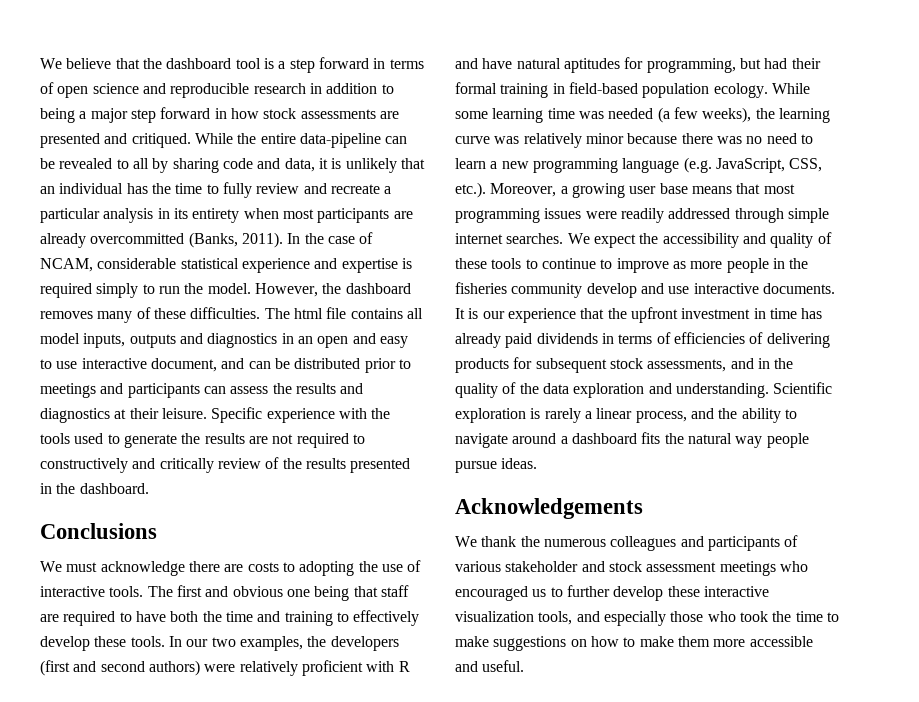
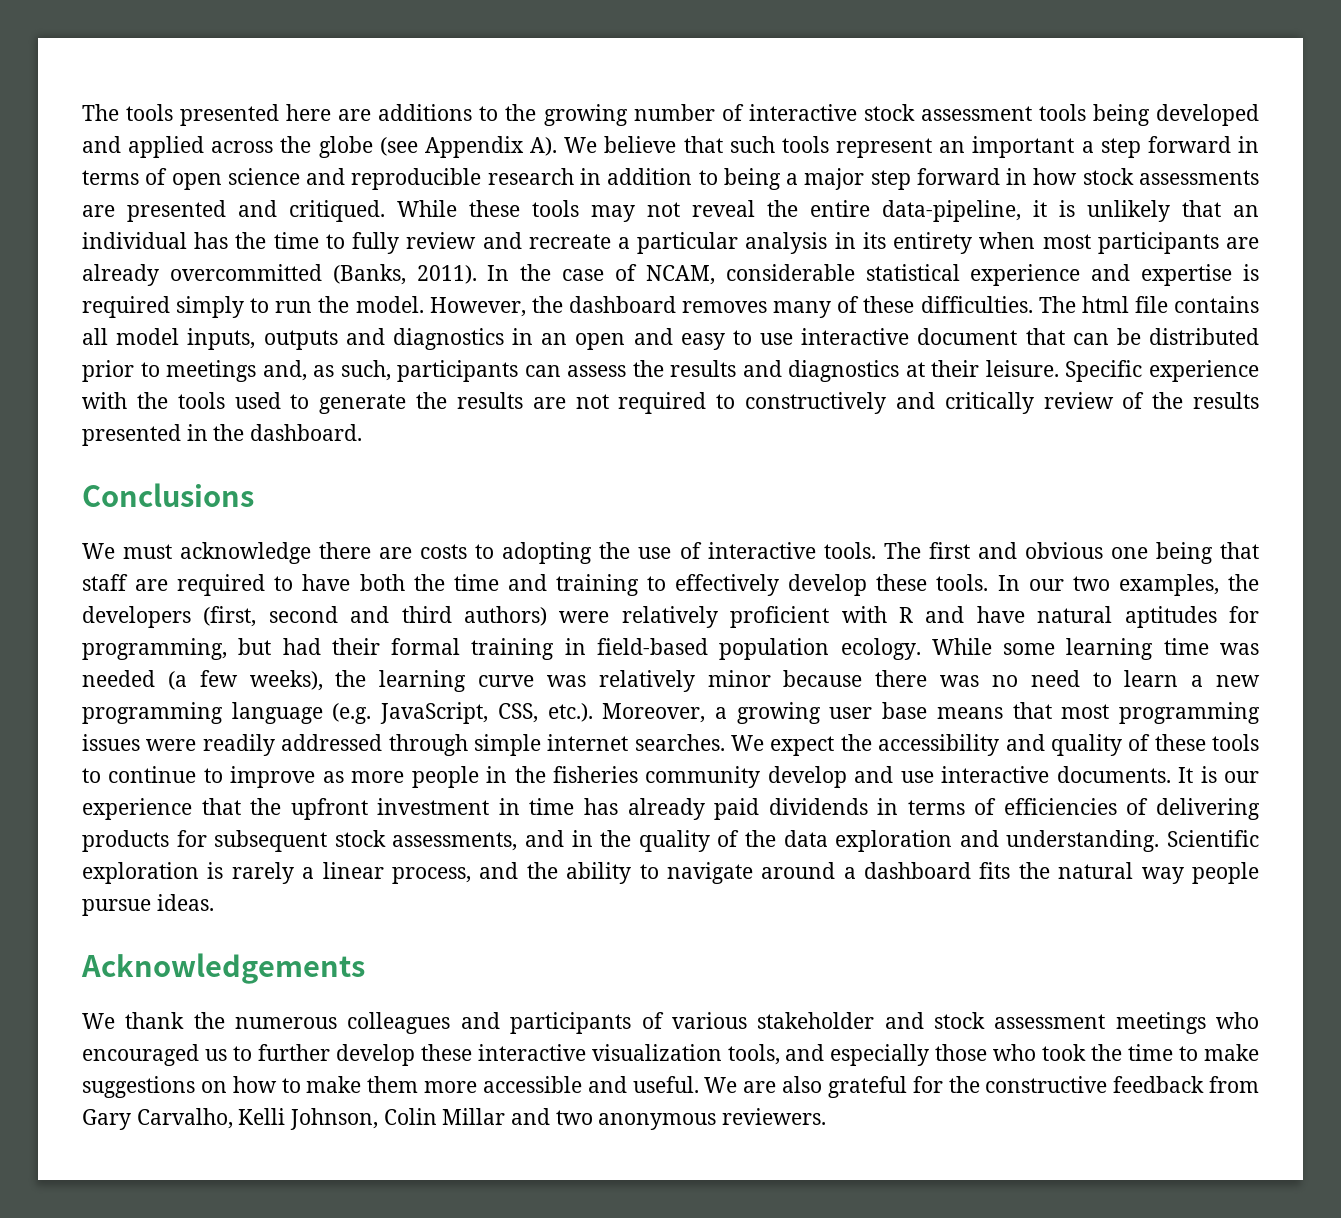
- We believe that the dashboard tool is a step forward in terms of open science and reproducible research in addition to being a major step forward in how stock assessments are presented and critiqued.
+ The tools presented here are additions to the growing number of interactive stock assessment tools being developed and applied across the globe (see Appendix A). We believe that such tools represent an important a step forward in terms of open science and reproducible research in addition to being a major step forward in how stock assessments are presented and critiqued.
- While the entire data-pipeline can be revealed to all by sharing code and data, it is unlikely that an individual has the time to fully review and recreate a particular analysis in its entirety when most participants are already overcommitted (Banks, 2011).
+ While these tools may not reveal the entire data-pipeline, it is unlikely that an individual has the time to fully review and recreate a particular analysis in its entirety when most participants are already overcommitted (Banks, 2011).
- The html file contains all model inputs, outputs and diagnostics in an open and easy to use interactive document, and can be distributed prior to meetings and participants can assess the results and diagnostics at their leisure.
+ The html file contains all model inputs, outputs and diagnostics in an open and easy to use interactive document that can be distributed prior to meetings and, as such, participants can assess the results and diagnostics at their leisure.
- In our two examples, the developers (first and second authors) were relatively proficient with R and have natural aptitudes for programming, but had their formal training in field-based population ecology.
+ In our two examples, the developers (first, second and third authors) were relatively proficient with R and have natural aptitudes for programming, but had their formal training in field-based population ecology.
+ We are also grateful for the constructive feedback from Gary Carvalho, Kelli Johnson, Colin Millar and two anonymous reviewers.

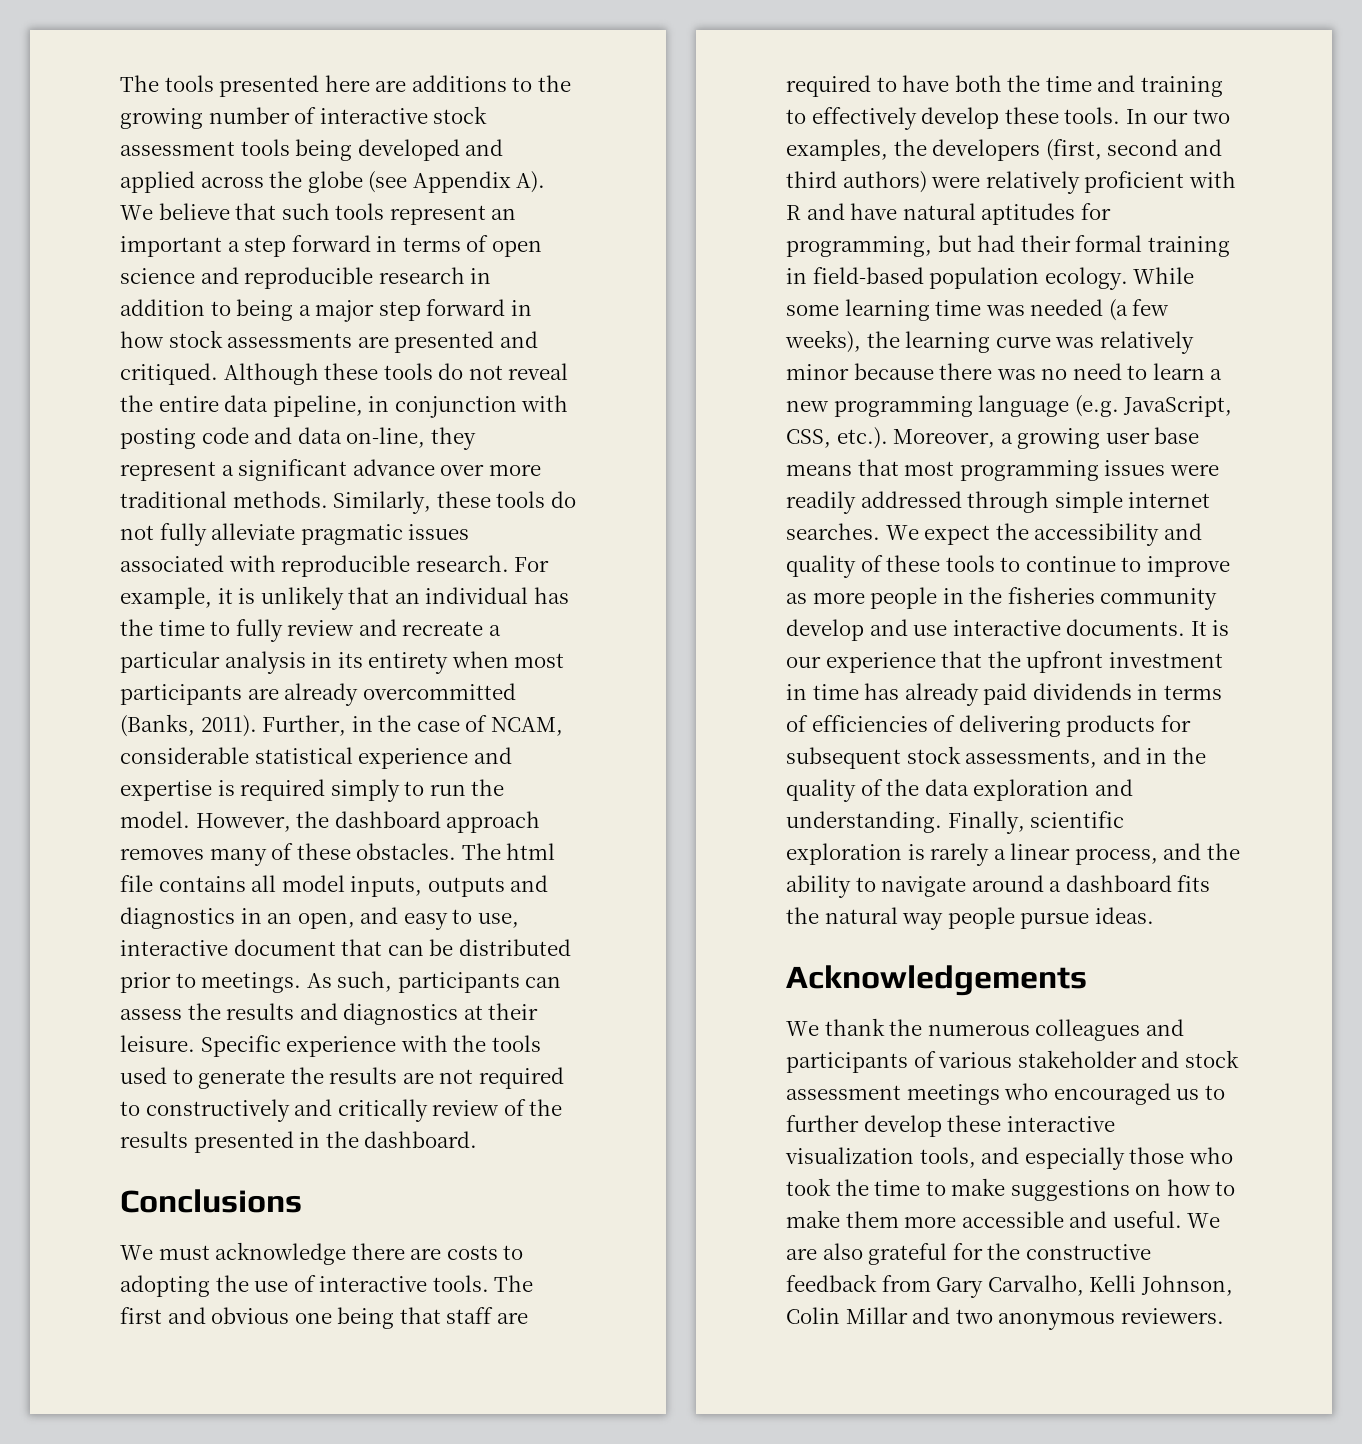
- While these tools may not reveal the entire data-pipeline, it is unlikely that an individual has the time to fully review and recreate a particular analysis in its entirety when most participants are already overcommitted (Banks, 2011).
+ Although these tools do not reveal the entire data pipeline, in conjunction with posting code and data on-line, they represent a significant advance over more traditional methods. Similarly, these tools do not fully alleviate pragmatic issues associated with reproducible research. For example, it is unlikely that an individual has the time to fully review and recreate a particular analysis in its entirety when most participants are already overcommitted (Banks, 2011).
- In the case of NCAM, considerable statistical experience and expertise is required simply to run the model.
+ Further, in the case of NCAM, considerable statistical experience and expertise is required simply to run the model.
- However, the dashboard removes many of these difficulties.
+ However, the dashboard approach removes many of these obstacles.
- The html file contains all model inputs, outputs and diagnostics in an open and easy to use interactive document that can be distributed prior to meetings and, as such, participants can assess the results and diagnostics at their leisure.
+ The html file contains all model inputs, outputs and diagnostics in an open, and easy to use, interactive document that can be distributed prior to meetings. As such, participants can assess the results and diagnostics at their leisure.
- Scientific exploration is rarely a linear process, and the ability to navigate around a dashboard fits the natural way people pursue ideas.
+ Finally, scientific exploration is rarely a linear process, and the ability to navigate around a dashboard fits the natural way people pursue ideas.

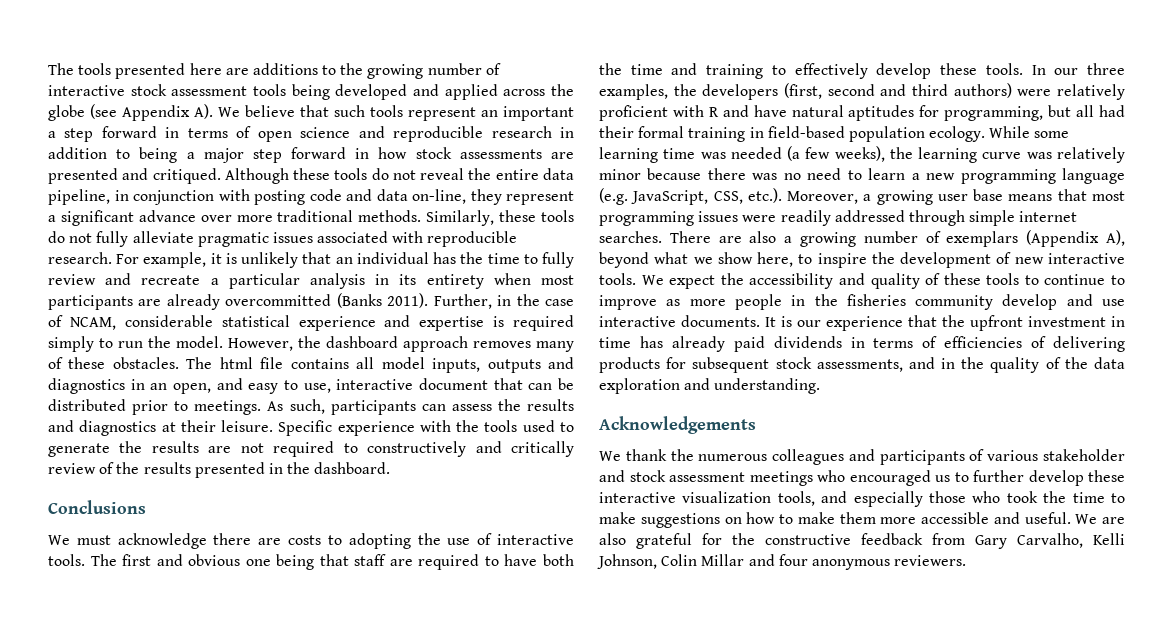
- For example, it is unlikely that an individual has the time to fully review and recreate a particular analysis in its entirety when most participants are already overcommitted (Banks, 2011).
+ For example, it is unlikely that an individual has the time to fully review and recreate a particular analysis in its entirety when most participants are already overcommitted (Banks 2011).
- In our two examples, the developers (first, second and third authors) were relatively proficient with R and have natural aptitudes for programming, but had their formal training in field-based population ecology.
+ In our three examples, the developers (first, second and third authors) were relatively proficient with R and have natural aptitudes for programming, but all had their formal training in field-based population ecology.
+ There are also a growing number of exemplars (Appendix A), beyond what we show here, to inspire the development of new interactive tools.
- Finally, scientific exploration is rarely a linear process, and the ability to navigate around a dashboard fits the natural way people pursue ideas.
- We are also grateful for the constructive feedback from Gary Carvalho, Kelli Johnson, Colin Millar and two anonymous reviewers.
+ We are also grateful for the constructive feedback from Gary Carvalho, Kelli Johnson, Colin Millar and four anonymous reviewers.

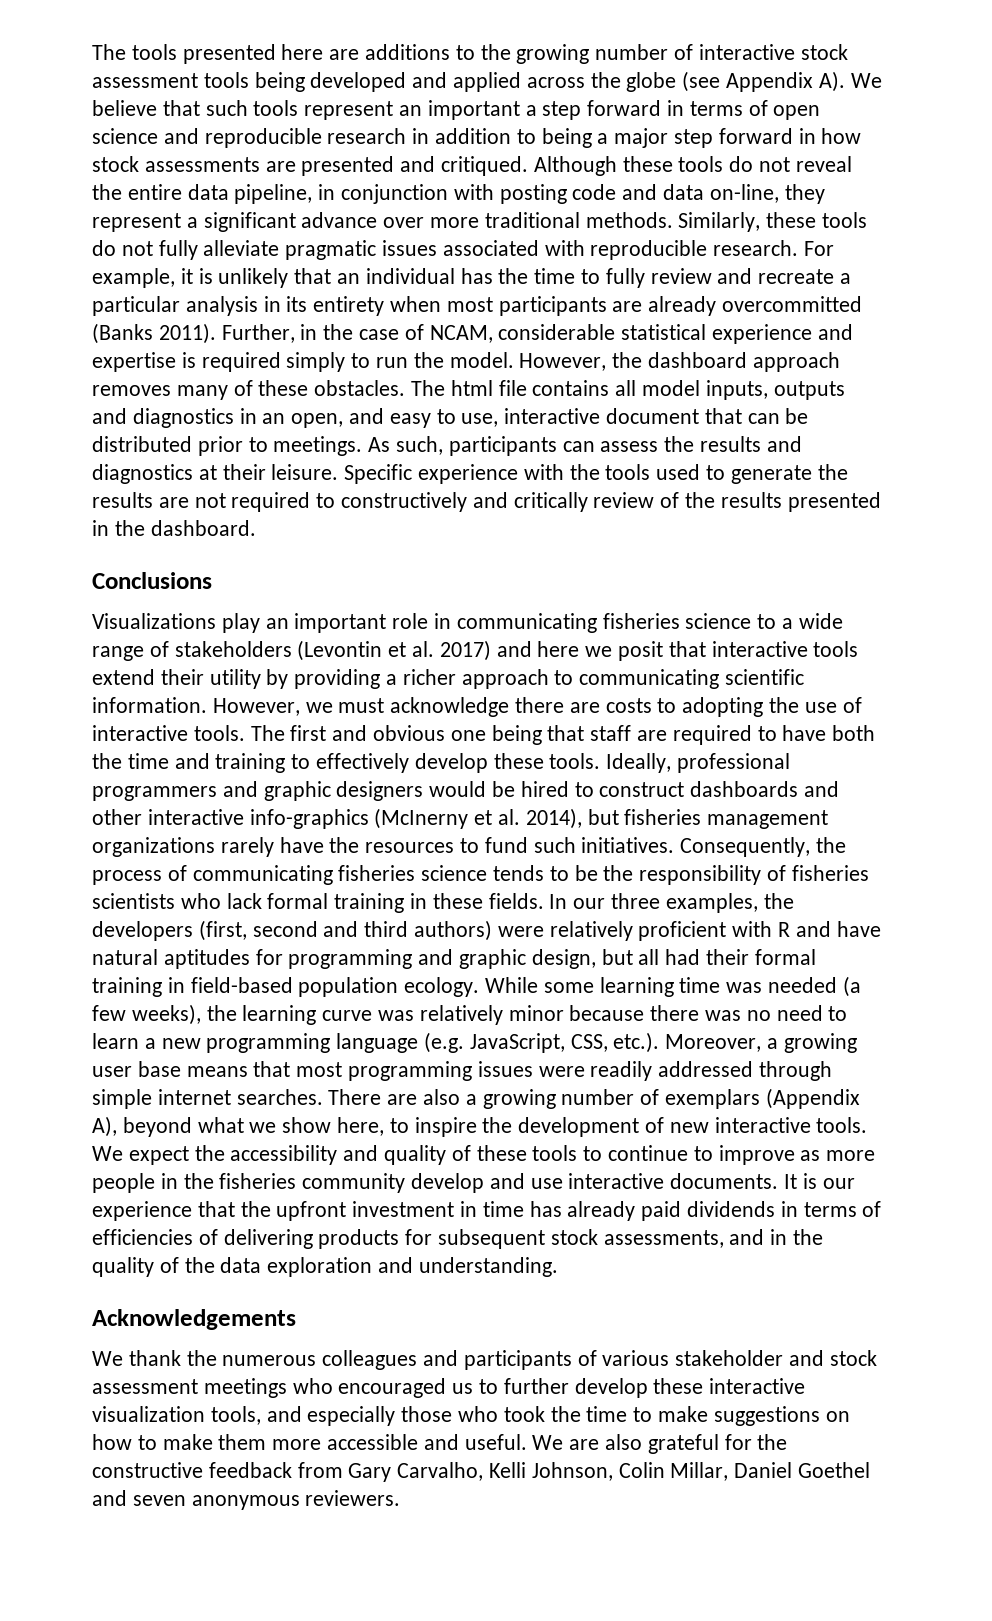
- We must acknowledge there are costs to adopting the use of interactive tools.
+ Visualizations play an important role in communicating fisheries science to a wide range of stakeholders (Levontin et al. 2017) and here we posit that interactive tools extend their utility by providing a richer approach to communicating scientific information. However, we must acknowledge there are costs to adopting the use of interactive tools.
+ Ideally, professional programmers and graphic designers would be hired to construct dashboards and other interactive info-graphics (McInerny et al. 2014), but fisheries management organizations rarely have the resources to fund such initiatives. Consequently, the process of communicating fisheries science tends to be the responsibility of fisheries scientists who lack formal training in these fields.
- In our three examples, the developers (first, second and third authors) were relatively proficient with R and have natural aptitudes for programming, but all had their formal training in field-based population ecology.
+ In our three examples, the developers (first, second and third authors) were relatively proficient with R and have natural aptitudes for programming and graphic design, but all had their formal training in field-based population ecology.
- We are also grateful for the constructive feedback from Gary Carvalho, Kelli Johnson, Colin Millar and four anonymous reviewers.
+ We are also grateful for the constructive feedback from Gary Carvalho, Kelli Johnson, Colin Millar, Daniel Goethel and seven anonymous reviewers.

